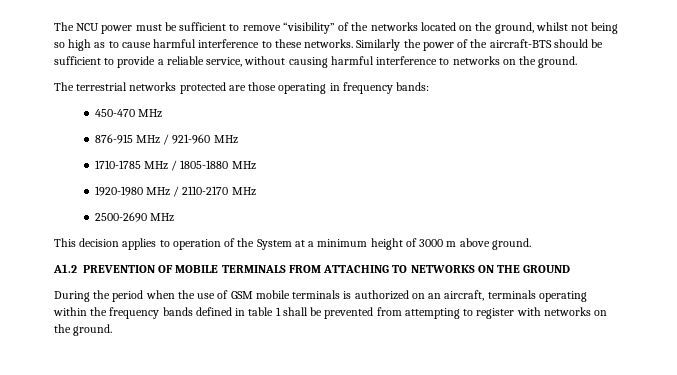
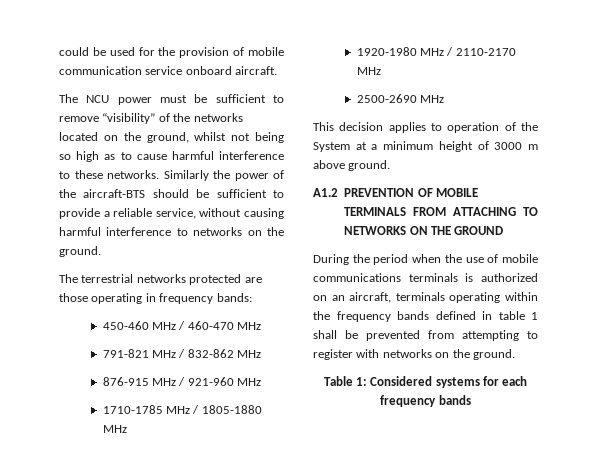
+ could be used for the provision of mobile communication service onboard aircraft.
- 450-470 MHz
+ 450-460 MHz / 460-470 MHz
+ 791-821 MHz / 832-862 MHz
- During the period when the use of GSM mobile terminals is authorized on an aircraft, terminals operating within the frequency bands defined in table 1 shall be prevented from attempting to register with networks on the ground.
+ During the period when the use of mobile communications terminals is authorized on an aircraft, terminals operating within the frequency bands defined in table 1 shall be prevented from attempting to register with networks on the ground.
+ Table 1: Considered systems for each frequency bands

